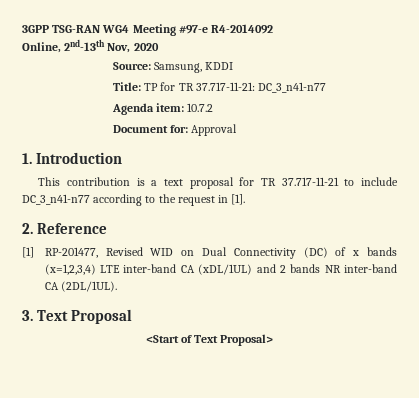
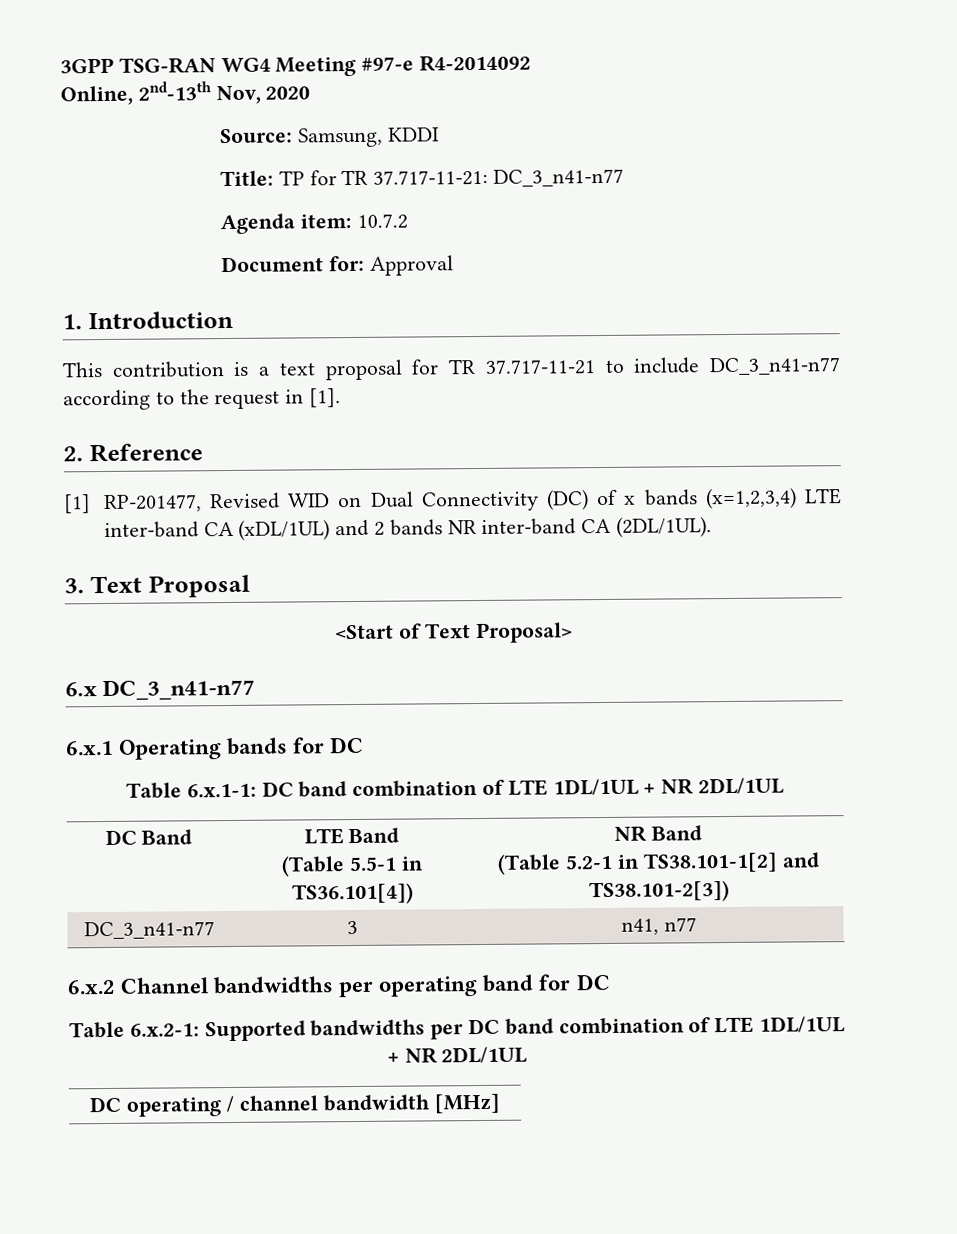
+ 6.x DC_3_n41-n77
+ 6.x.1 Operating bands for DC
+ Table 6.x.1-1: DC band combination of LTE 1DL/1UL + NR 2DL/1UL
+ DC Band | LTE Band
+ (Table 5.5-1 in TS36.101[4]) | NR Band
+ (Table 5.2-1 in TS38.101-1[2] and TS38.101-2[3])
+ DC_3_n41-n77 | 3 | n41, n77
+ 6.x.2 Channel bandwidths per operating band for DC
+ Table 6.x.2-1: Supported bandwidths per DC band combination of LTE 1DL/1UL + NR 2DL/1UL
+ DC operating / channel bandwidth [MHz]

